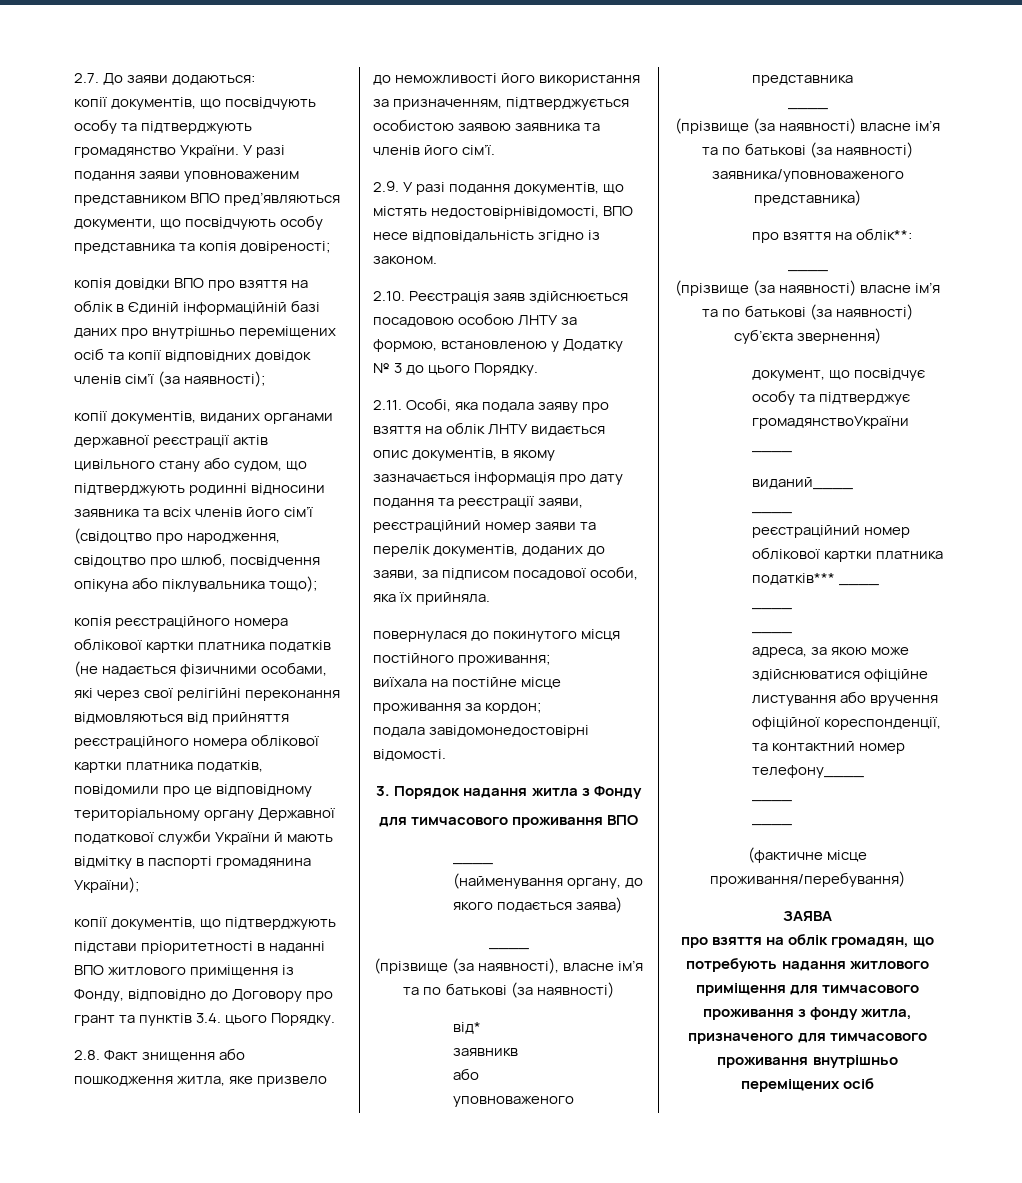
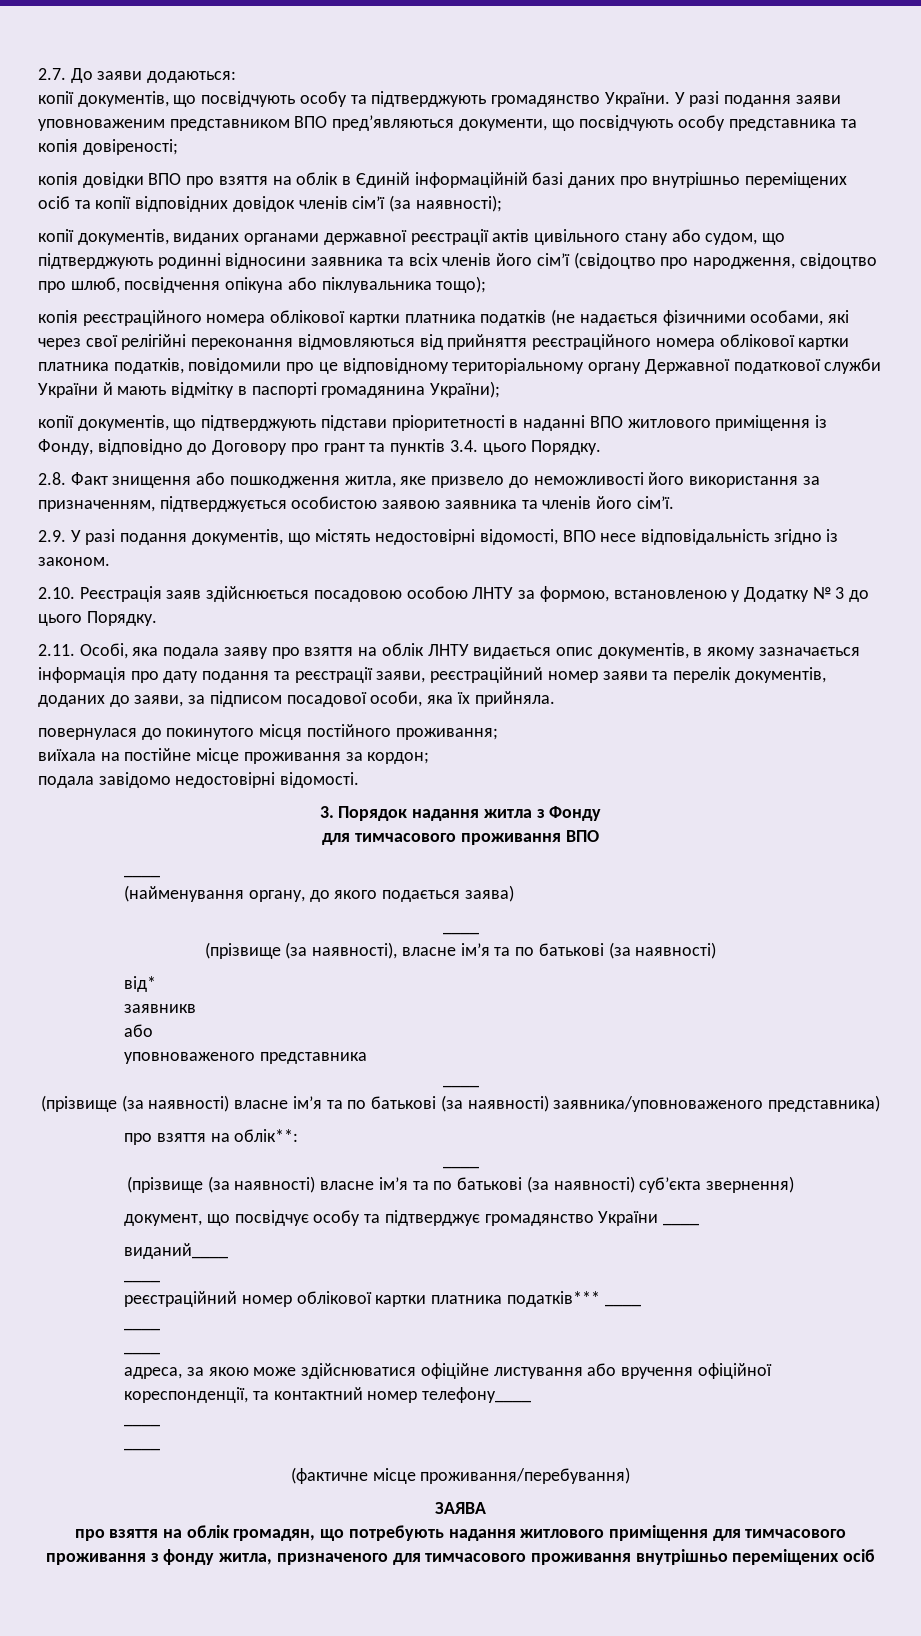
- 2.9. У разі подання документів, що містять недостовірнівідомості, ВПО несе відповідальність згідно із законом.
+ 2.9. У разі подання документів, що містять недостовірні відомості, ВПО несе відповідальність згідно із законом.
- подала завідомонедостовірні відомості.
+ подала завідомо недостовірні відомості.
- документ, що посвідчує особу та підтверджує громадянствоУкраїни ____
+ документ, що посвідчує особу та підтверджує громадянство України ____

